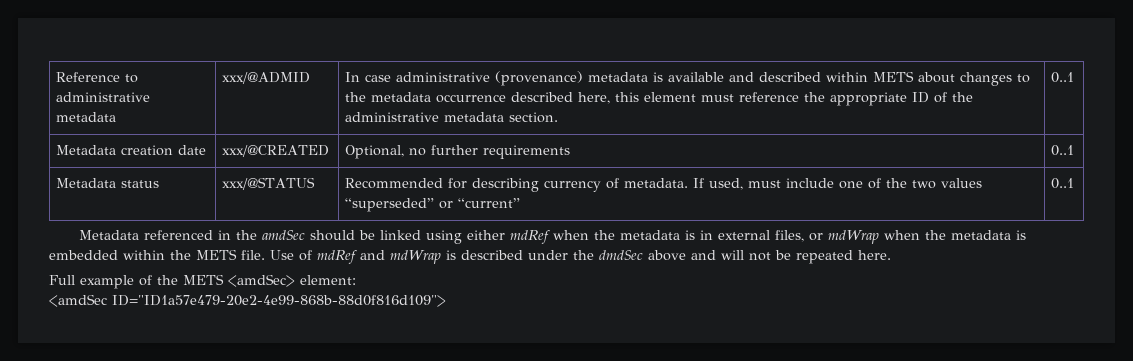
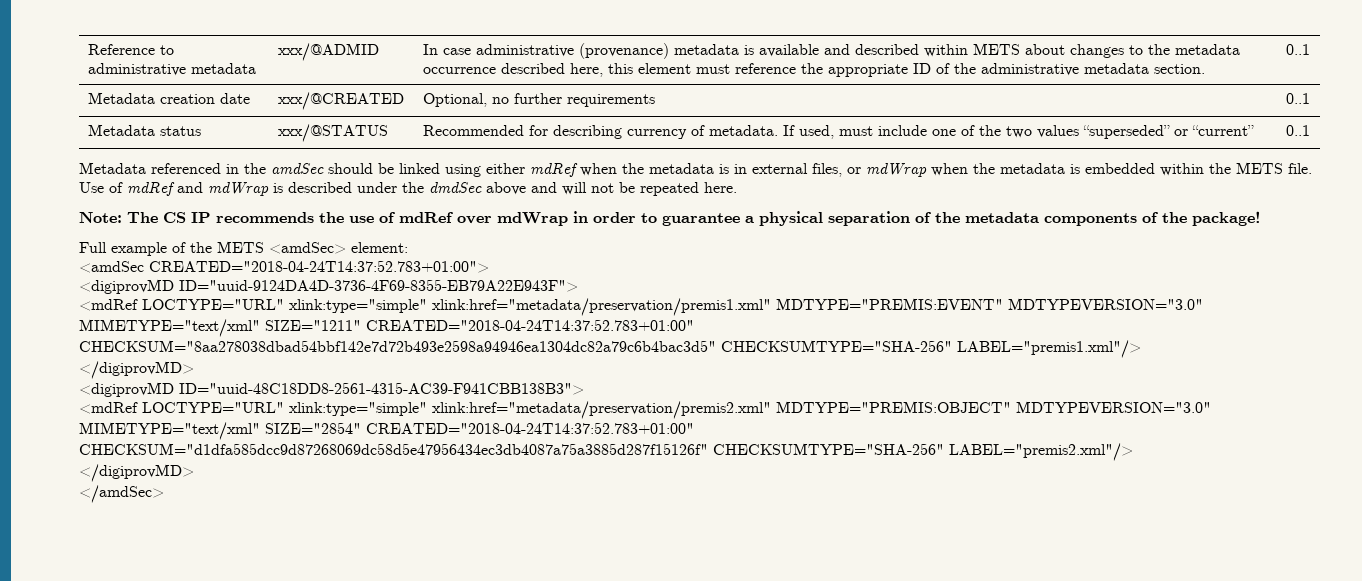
+ Note: The CS IP recommends the use of mdRef over mdWrap in order to guarantee a physical separation of the metadata components of the package!
- <amdSec ID="ID1a57e479-20e2-4e99-868b-88d0f816d109">
+ <amdSec CREATED="2018-04-24T14:37:52.783+01:00">
+ <digiprovMD ID="uuid-9124DA4D-3736-4F69-8355-EB79A22E943F">
+ <mdRef LOCTYPE="URL" xlink:type="simple" xlink:href="metadata/preservation/premis1.xml" MDTYPE="PREMIS:EVENT" MDTYPEVERSION="3.0" MIMETYPE="text/xml" SIZE="1211" CREATED="2018-04-24T14:37:52.783+01:00" CHECKSUM="8aa278038dbad54bbf142e7d72b493e2598a94946ea1304dc82a79c6b4bac3d5" CHECKSUMTYPE="SHA-256" LABEL="premis1.xml"/>
+ </digiprovMD>
+ <digiprovMD ID="uuid-48C18DD8-2561-4315-AC39-F941CBB138B3">
+ <mdRef LOCTYPE="URL" xlink:type="simple" xlink:href="metadata/preservation/premis2.xml" MDTYPE="PREMIS:OBJECT" MDTYPEVERSION="3.0" MIMETYPE="text/xml" SIZE="2854" CREATED="2018-04-24T14:37:52.783+01:00" CHECKSUM="d1dfa585dcc9d87268069dc58d5e47956434ec3db4087a75a3885d287f15126f" CHECKSUMTYPE="SHA-256" LABEL="premis2.xml"/>
+ </digiprovMD>
+ </amdSec>

